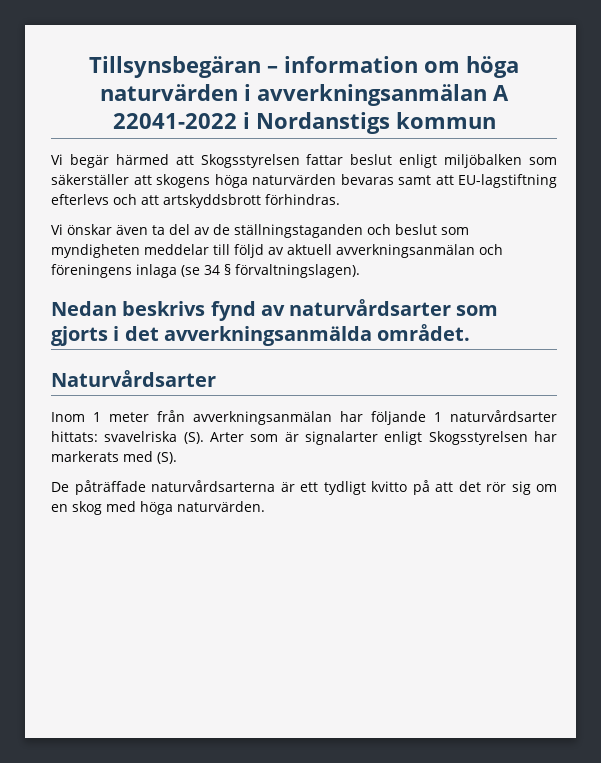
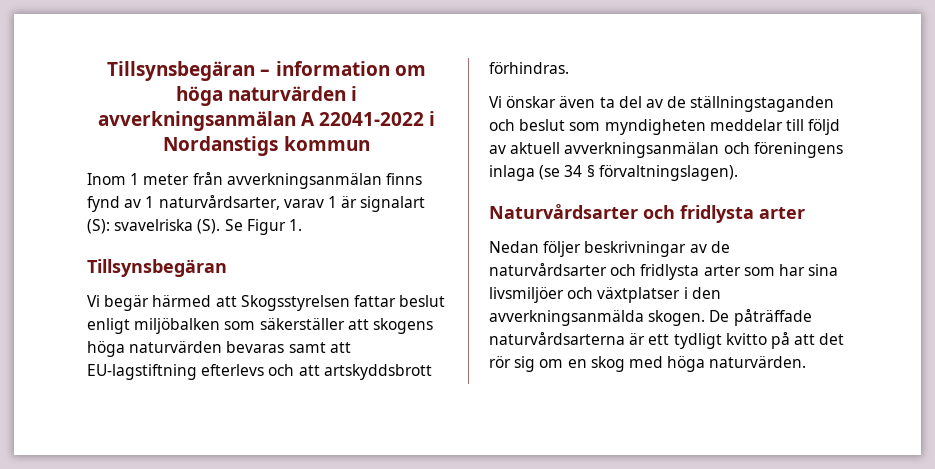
+ Inom 1 meter från avverkningsanmälan finns fynd av 1 naturvårdsarter, varav 1 är signalart (S): svavelriska (S). Se Figur 1.
+ Tillsynsbegäran
- Nedan beskrivs fynd av naturvårdsarter som gjorts i det avverkningsanmälda området.
- Naturvårdsarter
- Inom 1 meter från avverkningsanmälan har följande 1 naturvårdsarter hittats: svavelriska (S). Arter som är signalarter enligt Skogsstyrelsen har markerats med (S).
- De påträffade naturvårdsarterna är ett tydligt kvitto på att det rör sig om en skog med höga naturvärden.
+ Naturvårdsarter och fridlysta arter
+ Nedan följer beskrivningar av de naturvårdsarter och fridlysta arter som har sina livsmiljöer och växtplatser i den avverkningsanmälda skogen. De påträffade naturvårdsarterna är ett tydligt kvitto på att det rör sig om en skog med höga naturvärden.

